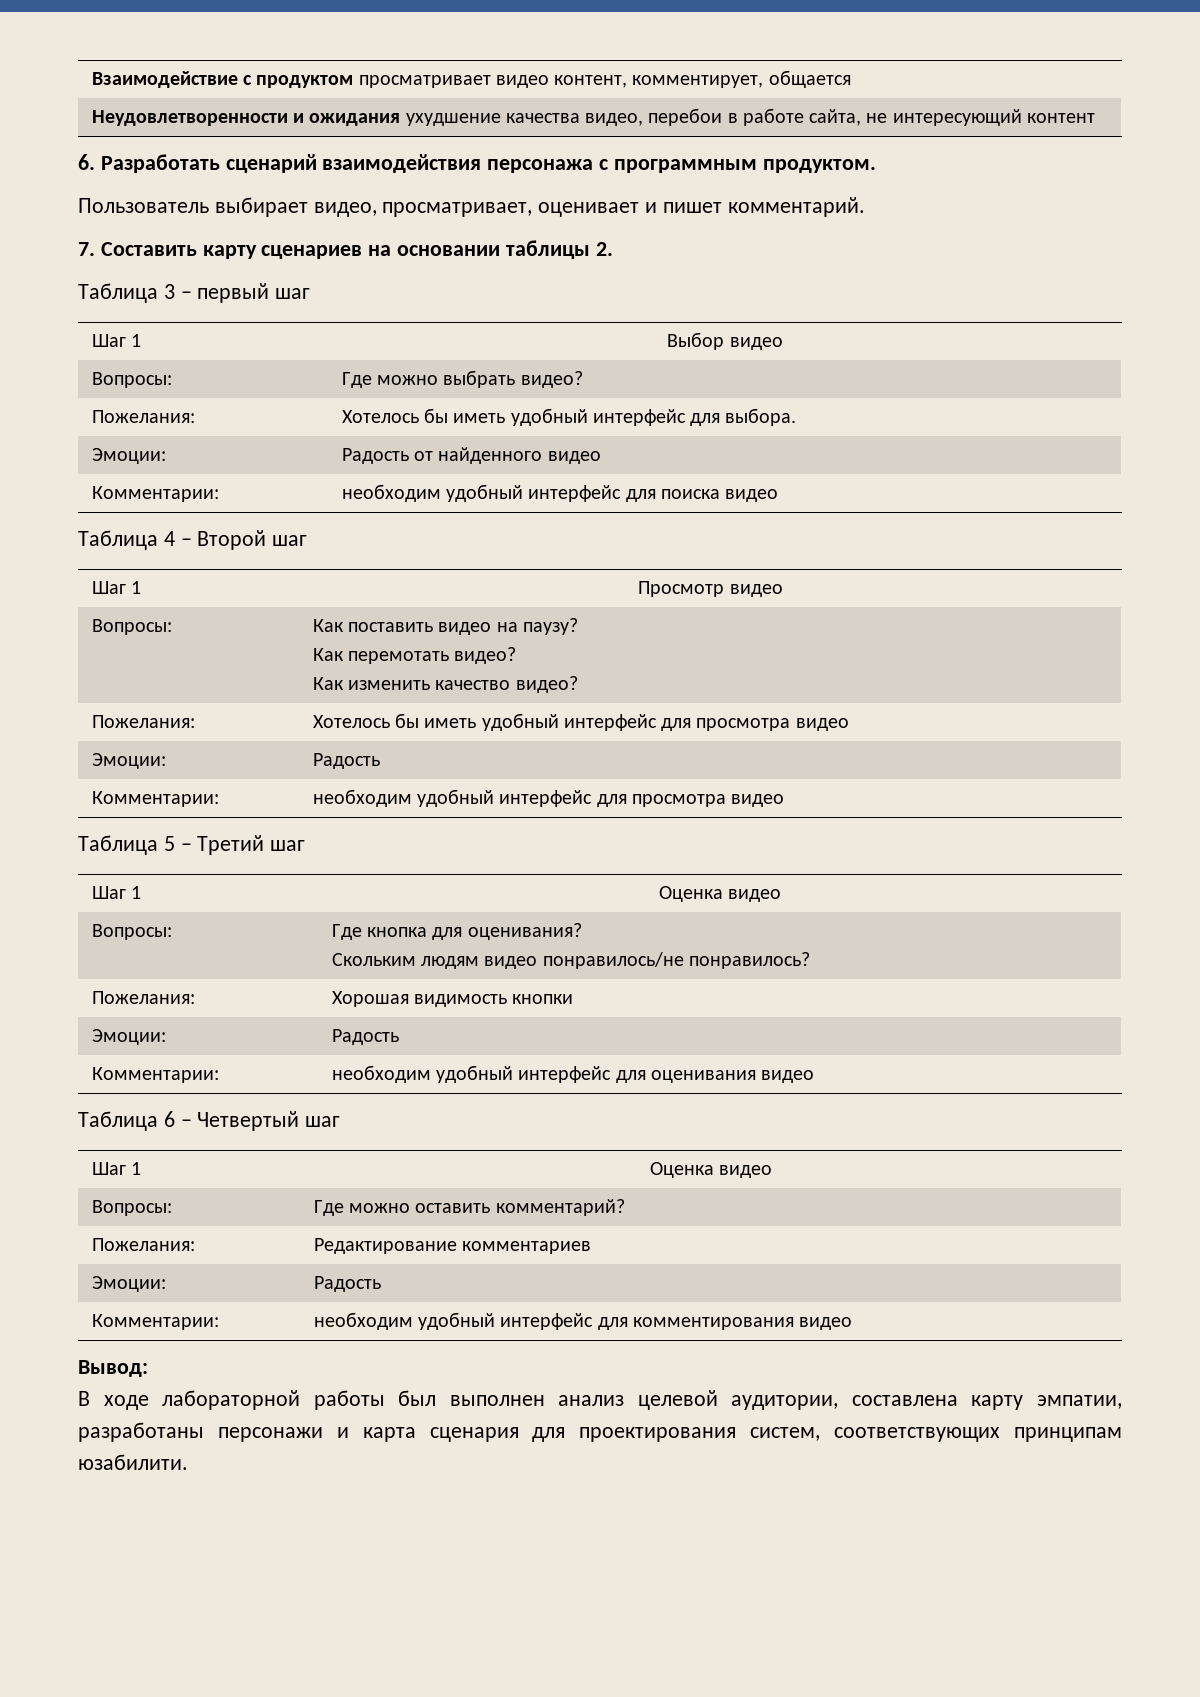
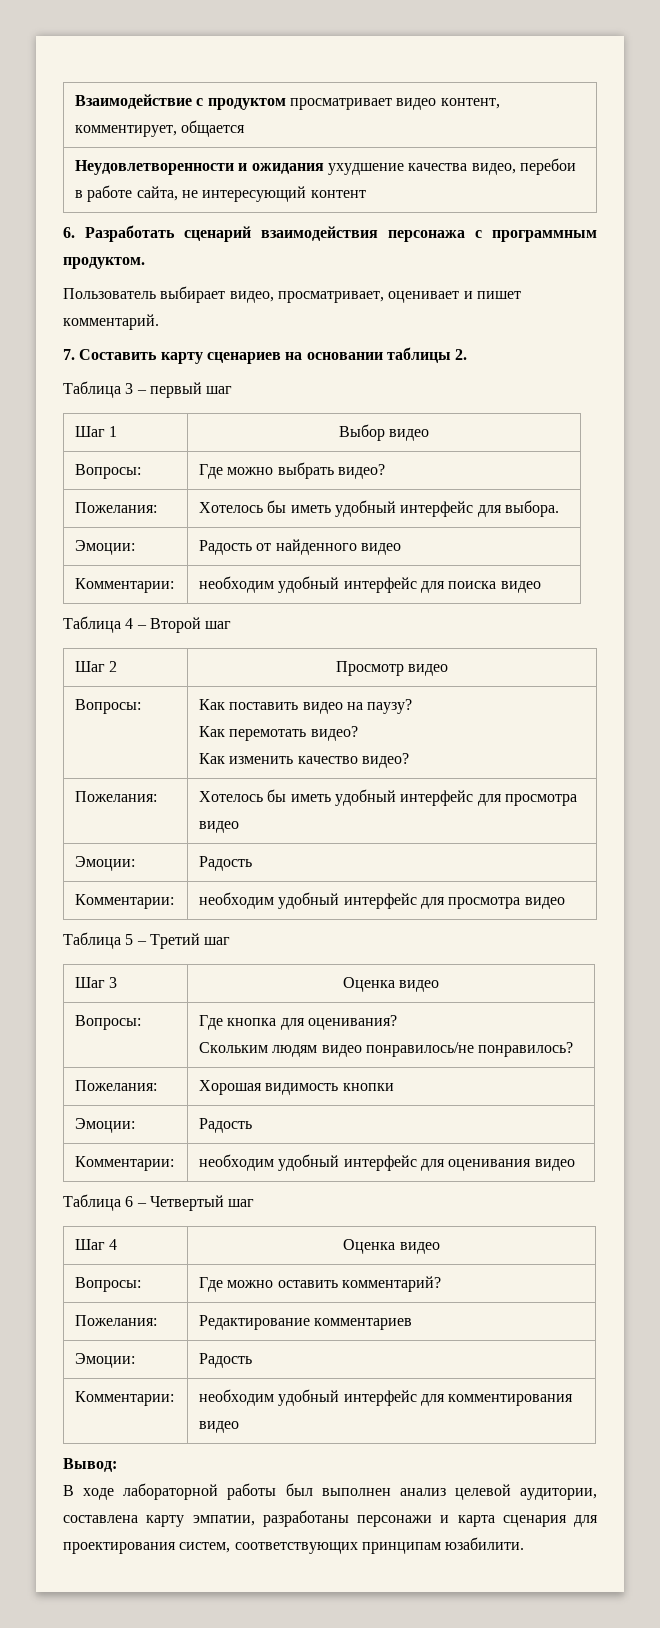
- Шаг 1 | Просмотр видео
+ Шаг 2 | Просмотр видео
  Таблица 5 – Третий шаг
- Шаг 1 | Оценка видео
+ Шаг 3 | Оценка видео
  Таблица 6 – Четвертый шаг
- Шаг 1 | Оценка видео
+ Шаг 4 | Оценка видео

